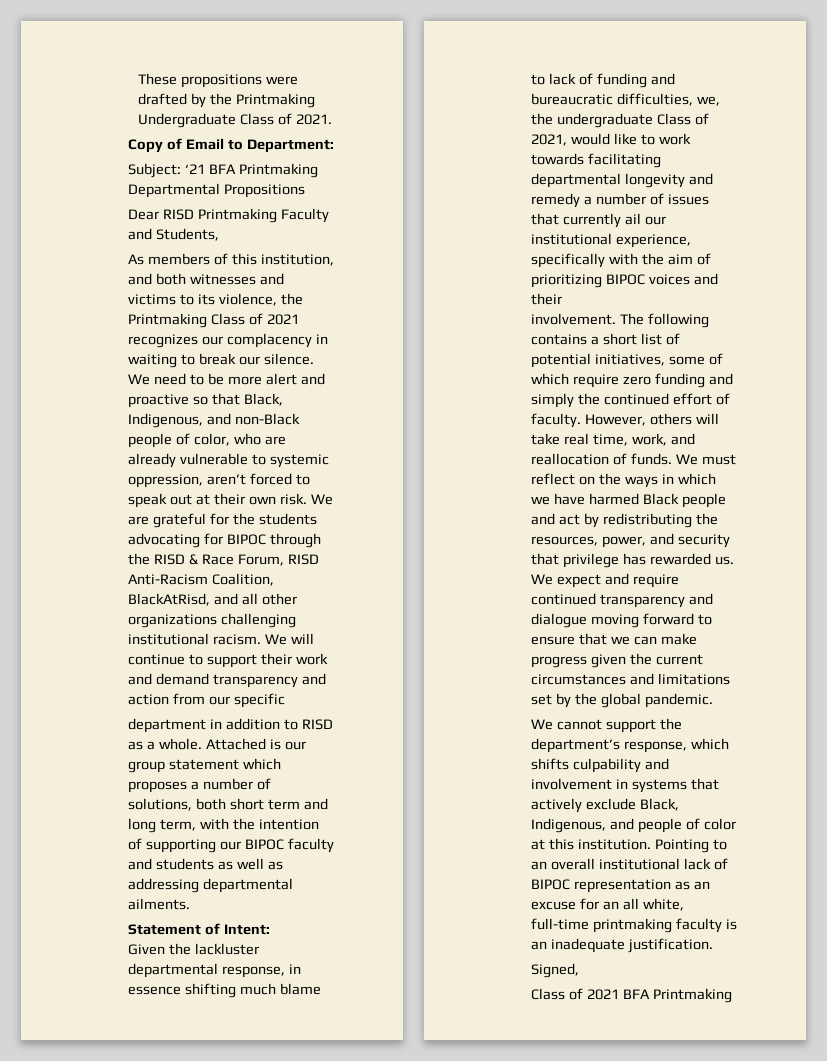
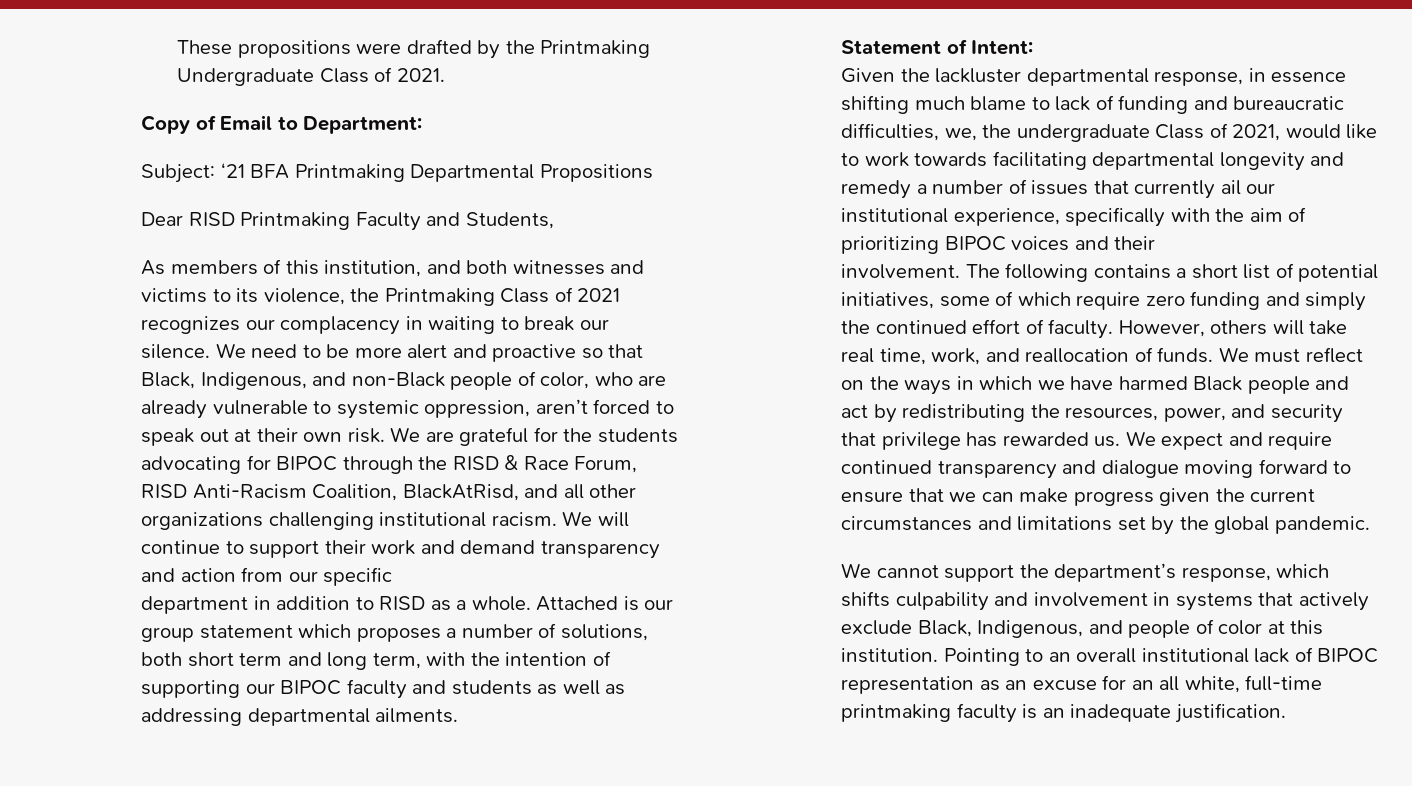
- Signed,
- Class of 2021 BFA Printmaking

